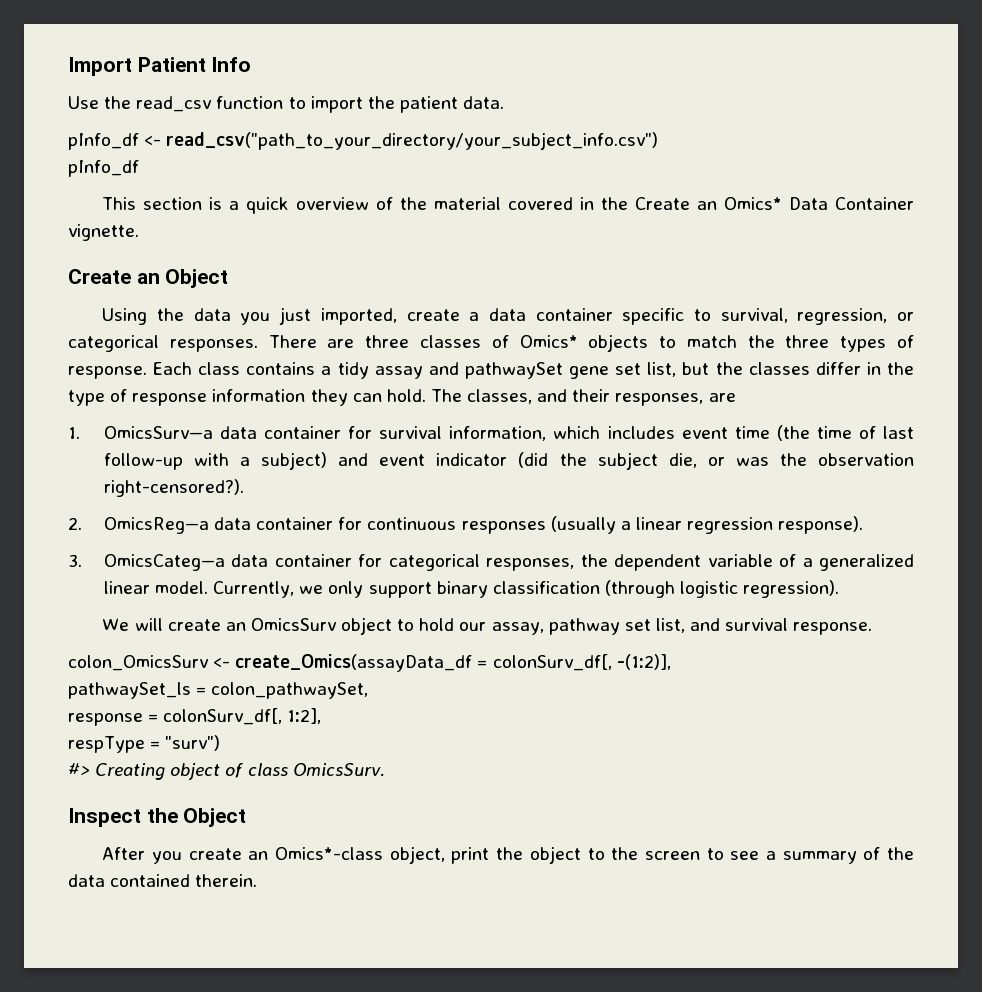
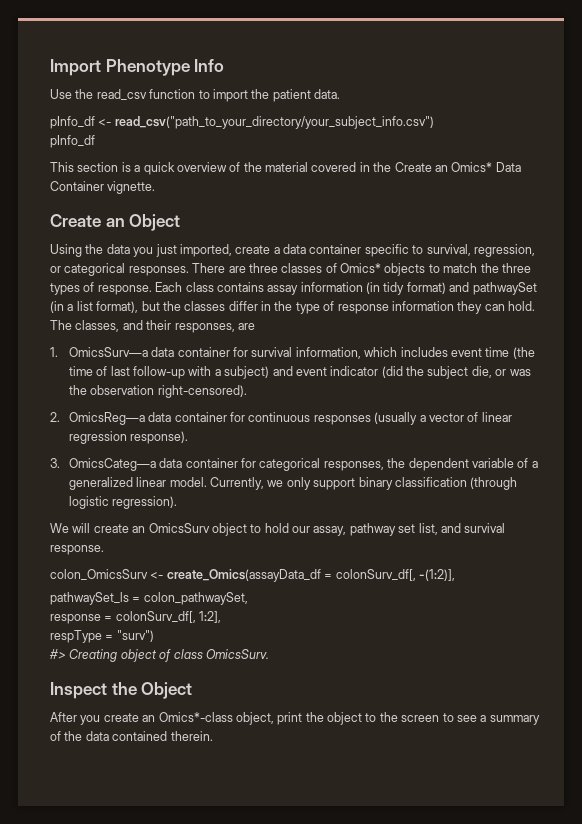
- Import Patient Info
+ Import Phenotype Info
- Each class contains a tidy assay and pathwaySet gene set list, but the classes differ in the type of response information they can hold.
+ Each class contains assay information (in tidy format) and pathwaySet (in a list format), but the classes differ in the type of response information they can hold.
- 1. OmicsSurv—a data container for survival information, which includes event time (the time of last follow-up with a subject) and event indicator (did the subject die, or was the observation right-censored?).
+ 1. OmicsSurv—a data container for survival information, which includes event time (the time of last follow-up with a subject) and event indicator (did the subject die, or was the observation right-censored).
- 2. OmicsReg—a data container for continuous responses (usually a linear regression response).
+ 2. OmicsReg—a data container for continuous responses (usually a vector of linear regression response).

